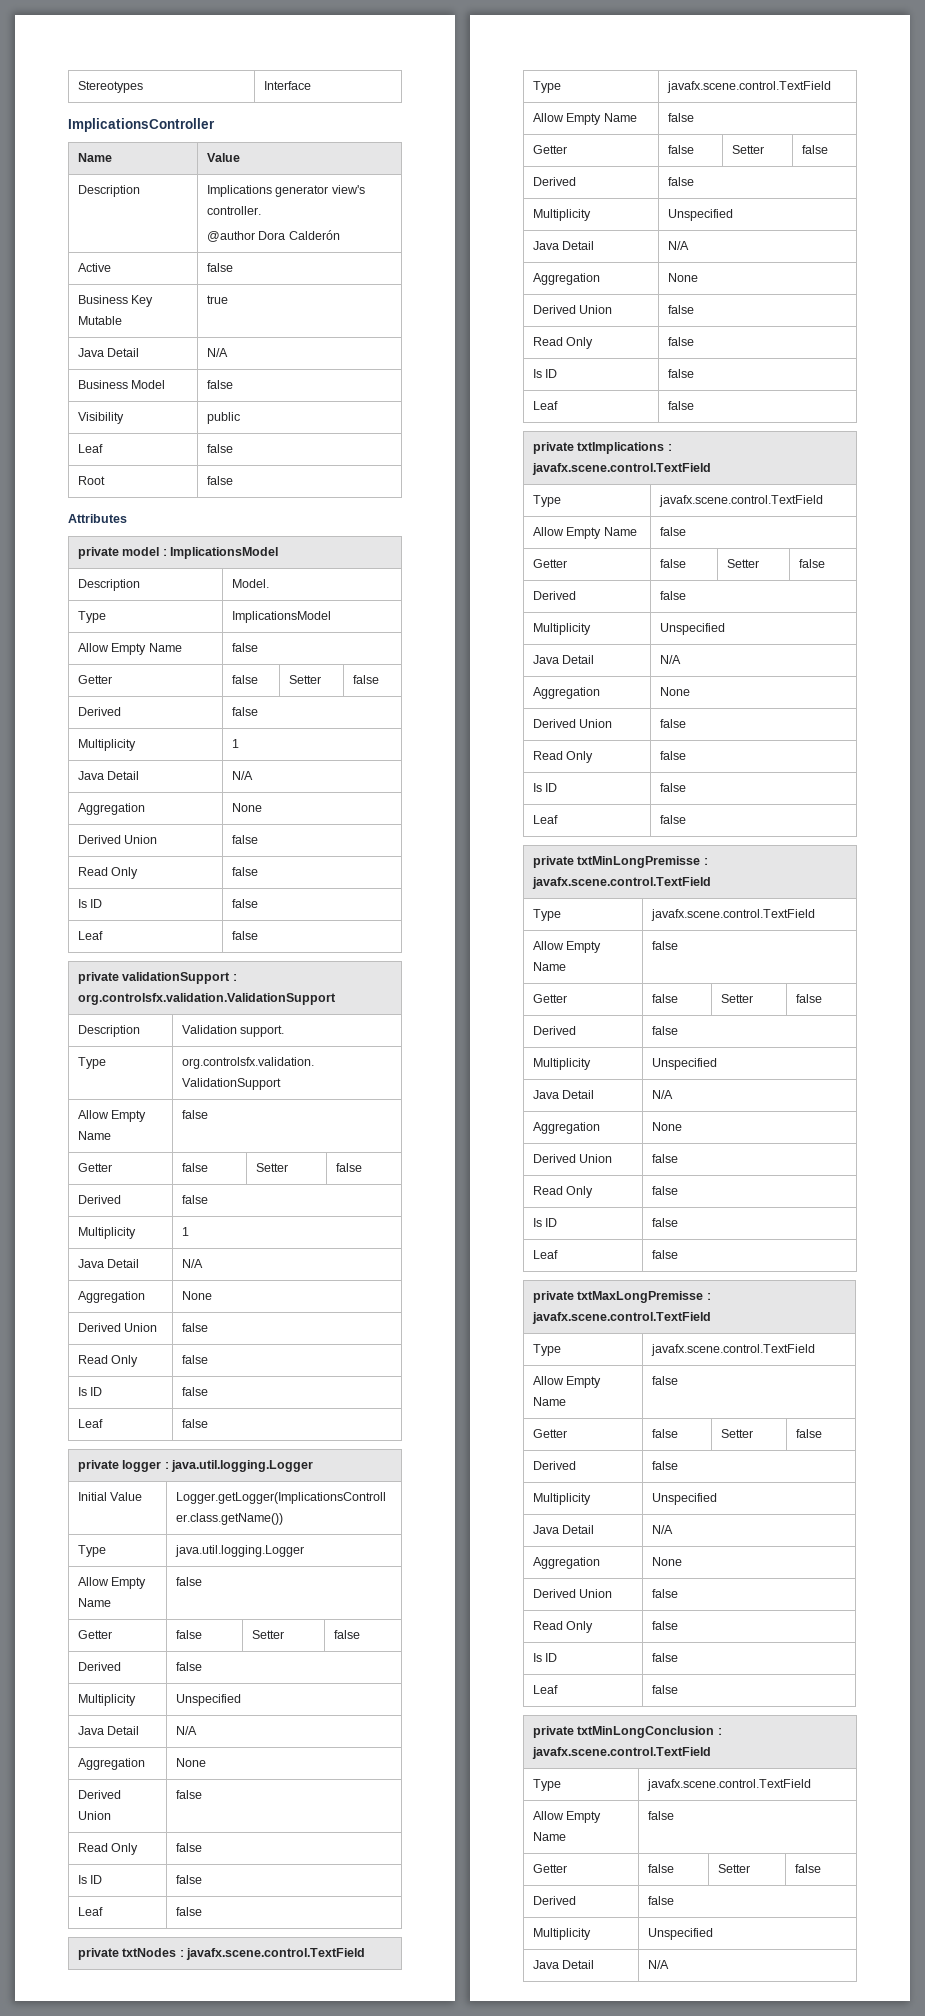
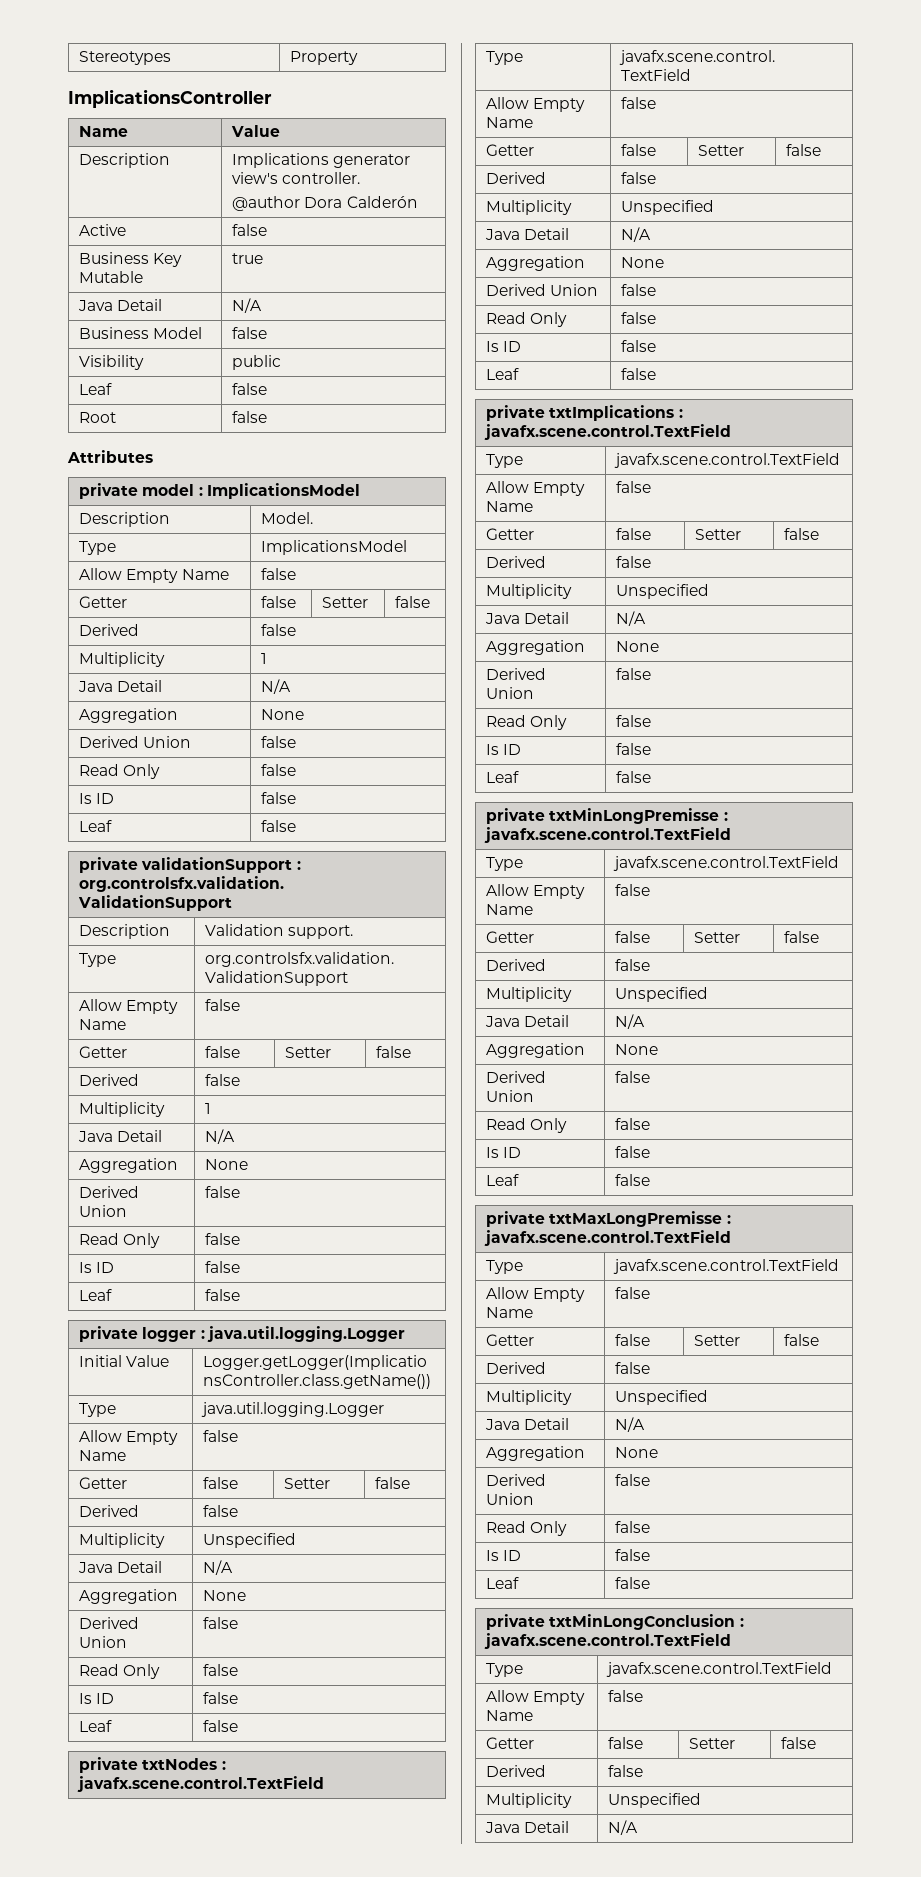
- Stereotypes | Interface
+ Stereotypes | Property

